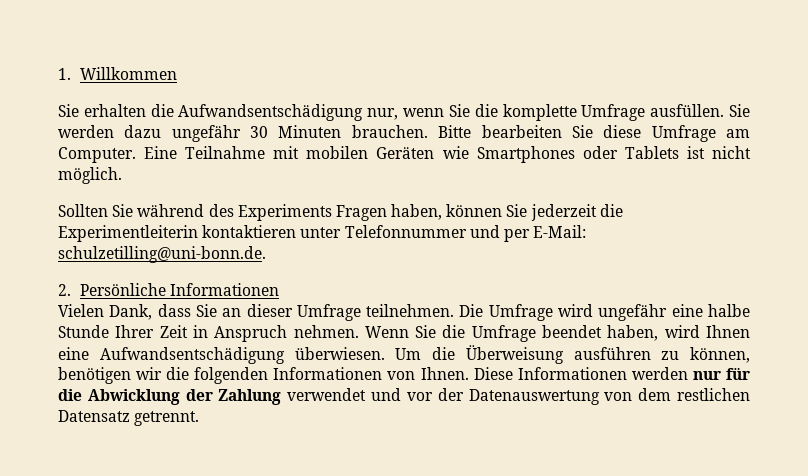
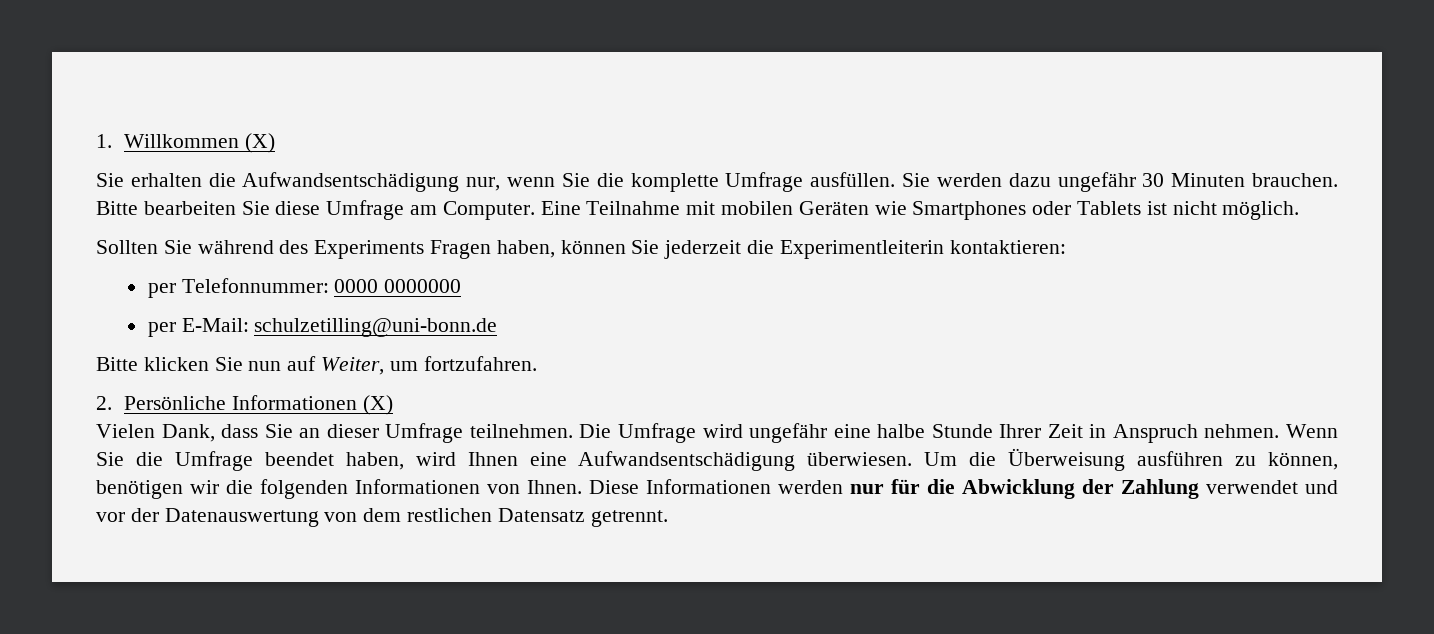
- 1. Willkommen
+ 1. Willkommen (X)
- Sollten Sie während des Experiments Fragen haben, können Sie jederzeit die Experimentleiterin kontaktieren unter Telefonnummer und per E-Mail: schulzetilling@uni-bonn.de.
+ Sollten Sie während des Experiments Fragen haben, können Sie jederzeit die Experimentleiterin kontaktieren:
+ per Telefonnummer: 0000 0000000
+ per E-Mail: schulzetilling@uni-bonn.de
+ Bitte klicken Sie nun auf Weiter, um fortzufahren.
- 2. Persönliche Informationen
+ 2. Persönliche Informationen (X)

